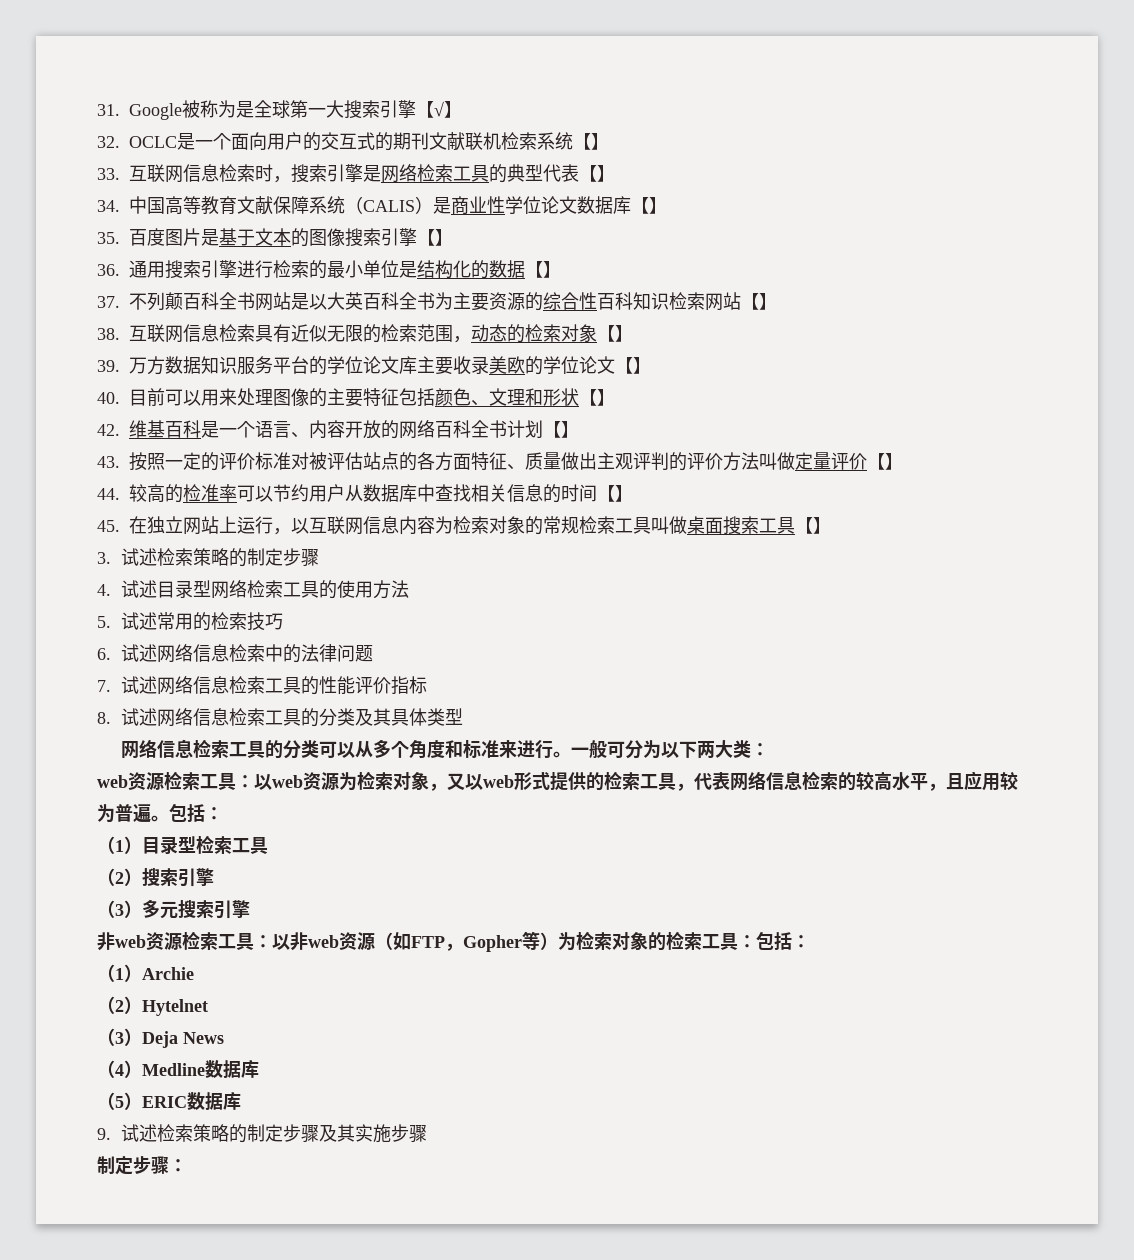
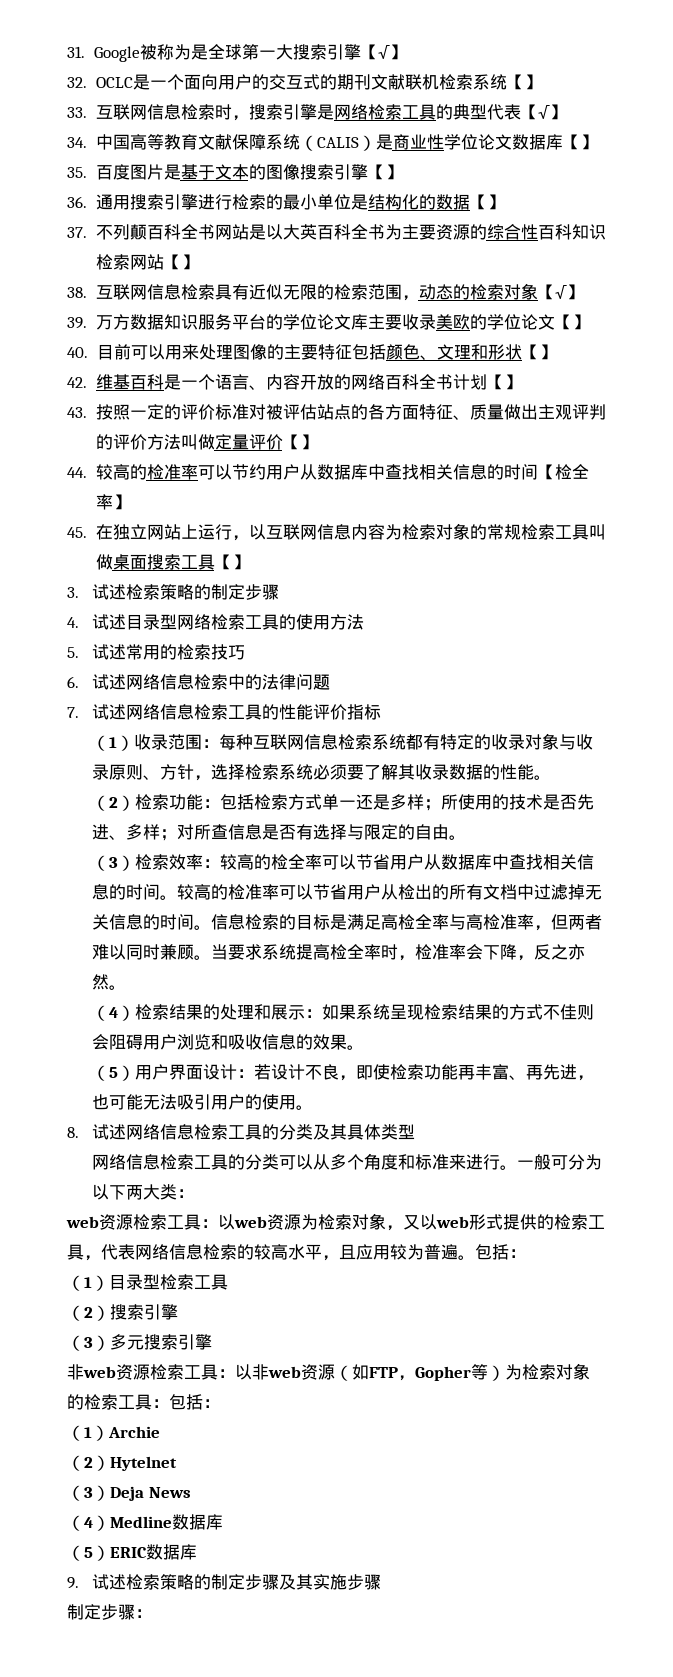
- 33.互联网信息检索时，搜索引擎是网络检索工具的典型代表【】
+ 33.互联网信息检索时，搜索引擎是网络检索工具的典型代表【√】
- 38.互联网信息检索具有近似无限的检索范围，动态的检索对象【】
+ 38.互联网信息检索具有近似无限的检索范围，动态的检索对象【√】
- 44.较高的检准率可以节约用户从数据库中查找相关信息的时间【】
+ 44.较高的检准率可以节约用户从数据库中查找相关信息的时间【检全率】
+ （1）收录范围：每种互联网信息检索系统都有特定的收录对象与收录原则、方针，选择检索系统必须要了解其收录数据的性能。
+ （2）检索功能：包括检索方式单一还是多样；所使用的技术是否先进、多样；对所查信息是否有选择与限定的自由。
+ （3）检索效率：较高的检全率可以节省用户从数据库中查找相关信息的时间。较高的检准率可以节省用户从检出的所有文档中过滤掉无关信息的时间。信息检索的目标是满足高检全率与高检准率，但两者难以同时兼顾。当要求系统提高检全率时，检准率会下降，反之亦然。
+ （4）检索结果的处理和展示：如果系统呈现检索结果的方式不佳则会阻碍用户浏览和吸收信息的效果。
+ （5）用户界面设计：若设计不良，即使检索功能再丰富、再先进，也可能无法吸引用户的使用。

